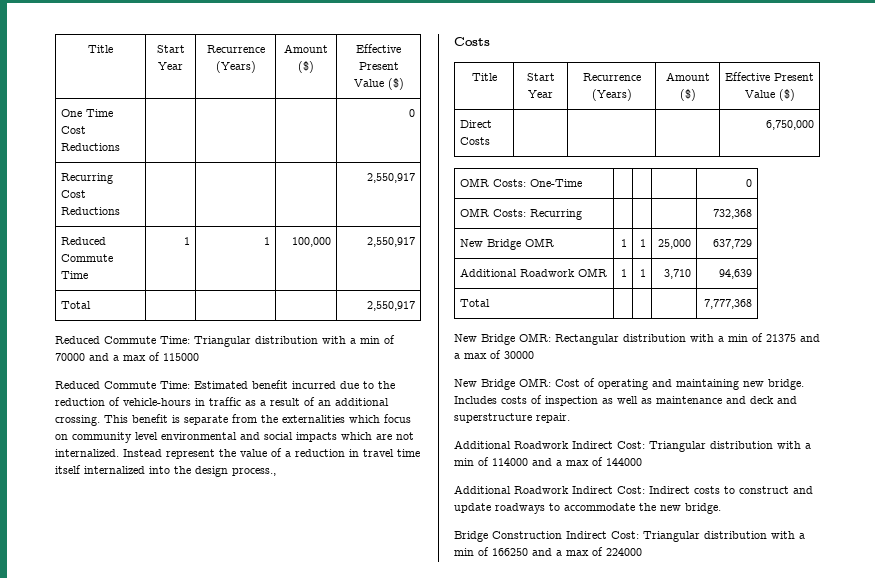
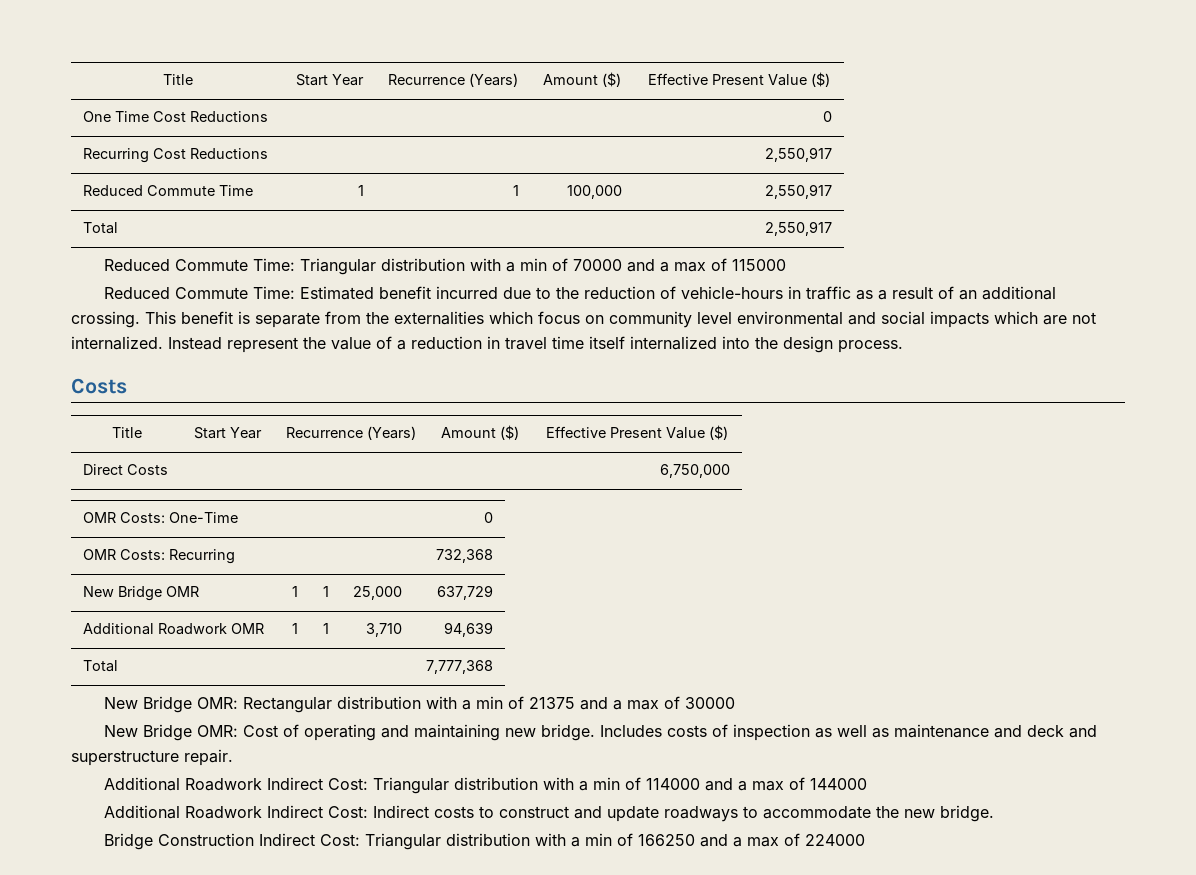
- Instead represent the value of a reduction in travel time itself internalized into the design process.,
+ Instead represent the value of a reduction in travel time itself internalized into the design process.

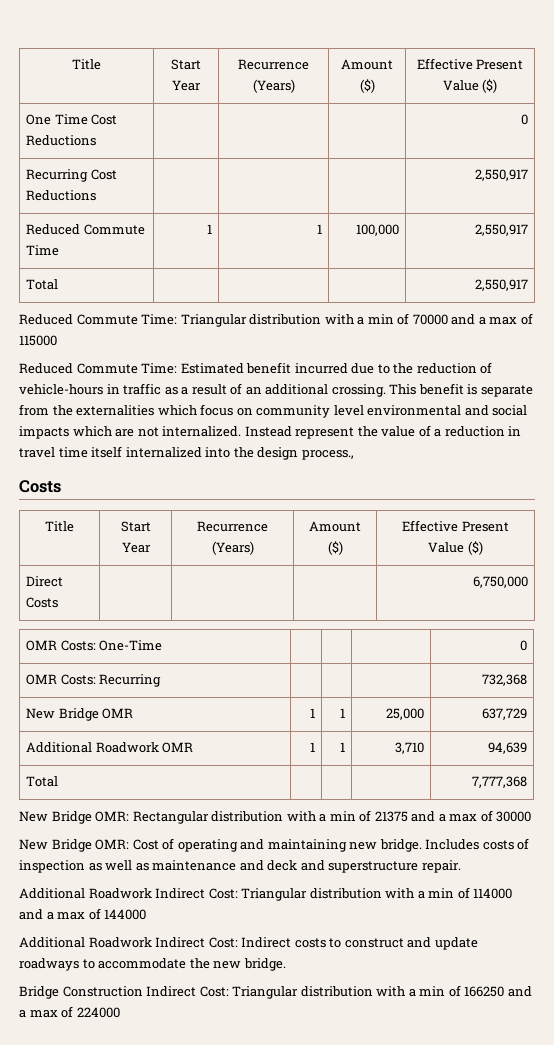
- Instead represent the value of a reduction in travel time itself internalized into the design process.
+ Instead represent the value of a reduction in travel time itself internalized into the design process.,

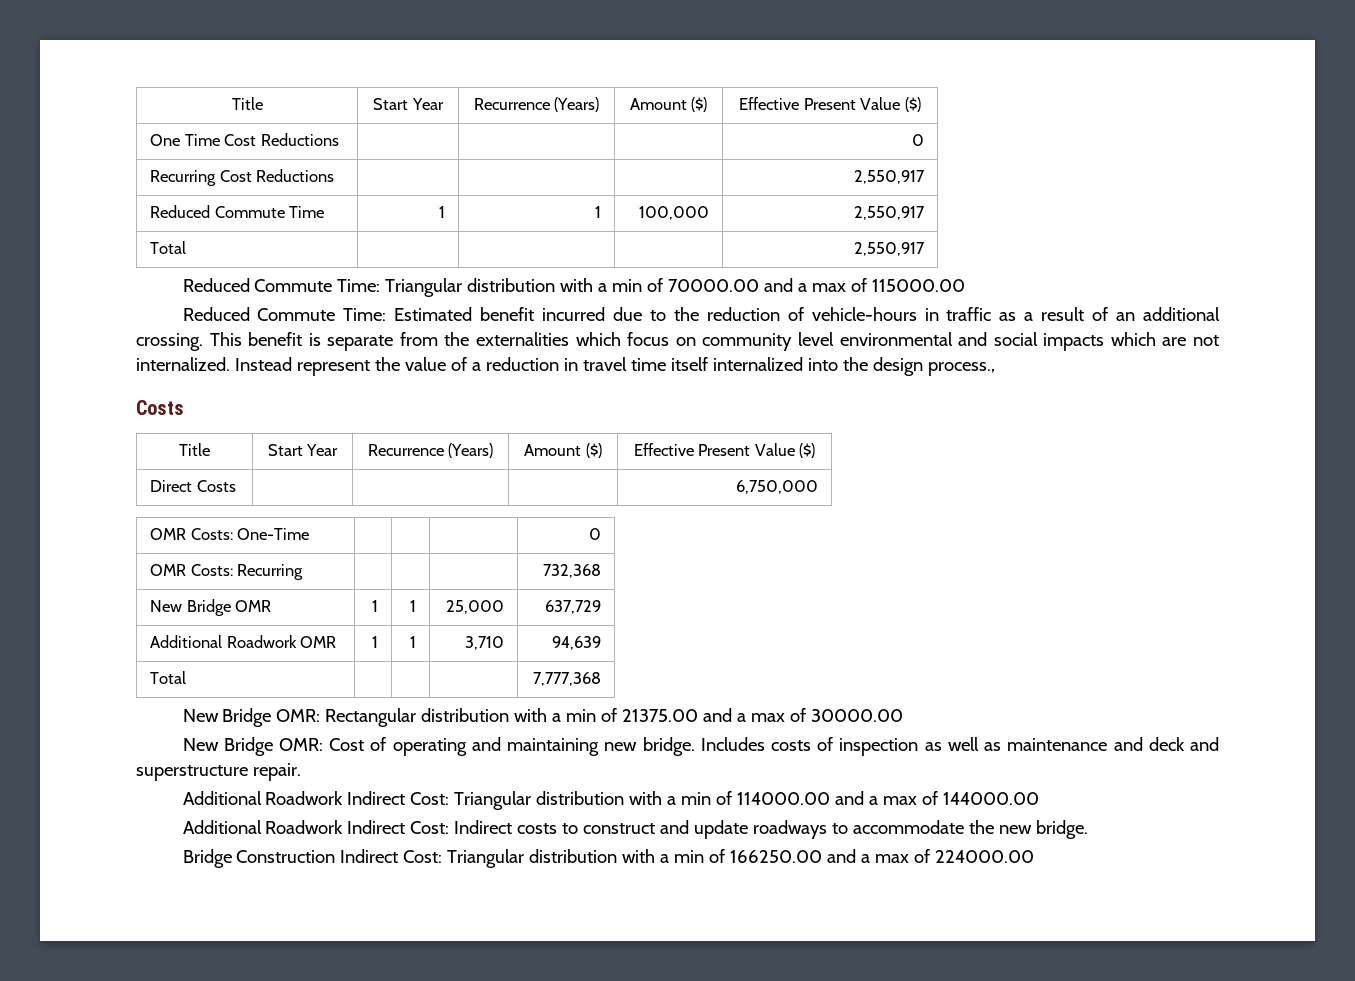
- Reduced Commute Time: Triangular distribution with a min of 70000 and a max of 115000
+ Reduced Commute Time: Triangular distribution with a min of 70000.00 and a max of 115000.00
- New Bridge OMR: Rectangular distribution with a min of 21375 and a max of 30000
+ New Bridge OMR: Rectangular distribution with a min of 21375.00 and a max of 30000.00
- Additional Roadwork Indirect Cost: Triangular distribution with a min of 114000 and a max of 144000
+ Additional Roadwork Indirect Cost: Triangular distribution with a min of 114000.00 and a max of 144000.00
- Bridge Construction Indirect Cost: Triangular distribution with a min of 166250 and a max of 224000
+ Bridge Construction Indirect Cost: Triangular distribution with a min of 166250.00 and a max of 224000.00

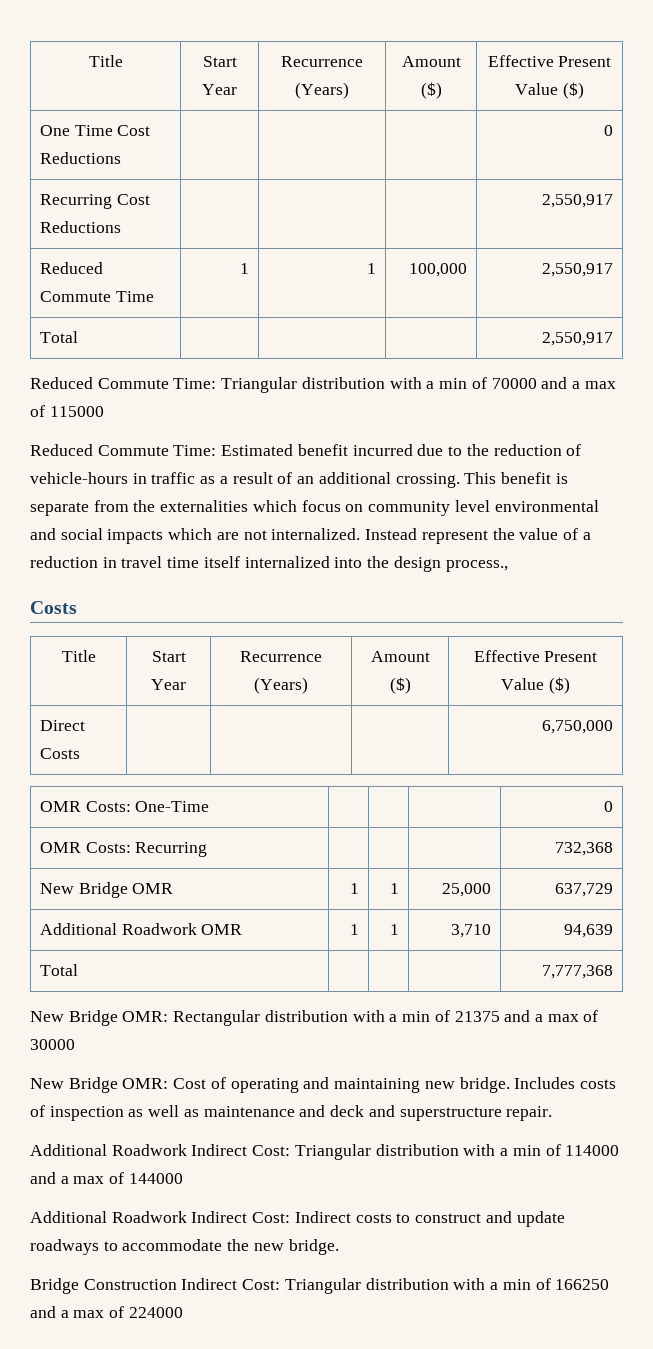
- Reduced Commute Time: Triangular distribution with a min of 70000.00 and a max of 115000.00
+ Reduced Commute Time: Triangular distribution with a min of 70000 and a max of 115000
- New Bridge OMR: Rectangular distribution with a min of 21375.00 and a max of 30000.00
+ New Bridge OMR: Rectangular distribution with a min of 21375 and a max of 30000
- Additional Roadwork Indirect Cost: Triangular distribution with a min of 114000.00 and a max of 144000.00
+ Additional Roadwork Indirect Cost: Triangular distribution with a min of 114000 and a max of 144000
- Bridge Construction Indirect Cost: Triangular distribution with a min of 166250.00 and a max of 224000.00
+ Bridge Construction Indirect Cost: Triangular distribution with a min of 166250 and a max of 224000

